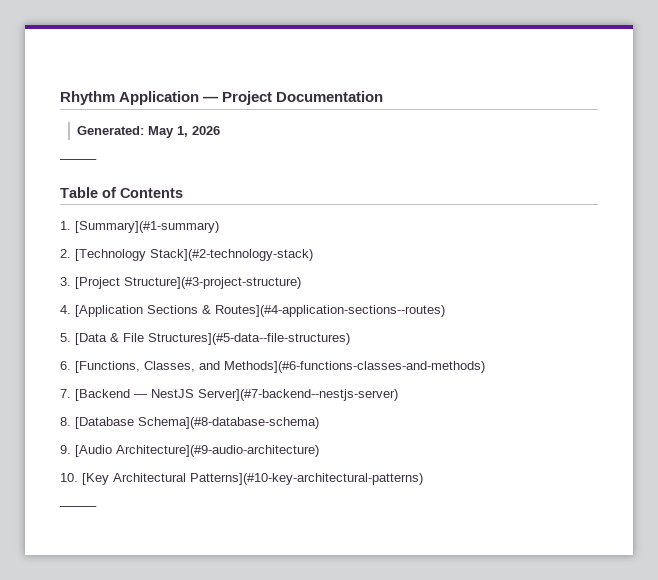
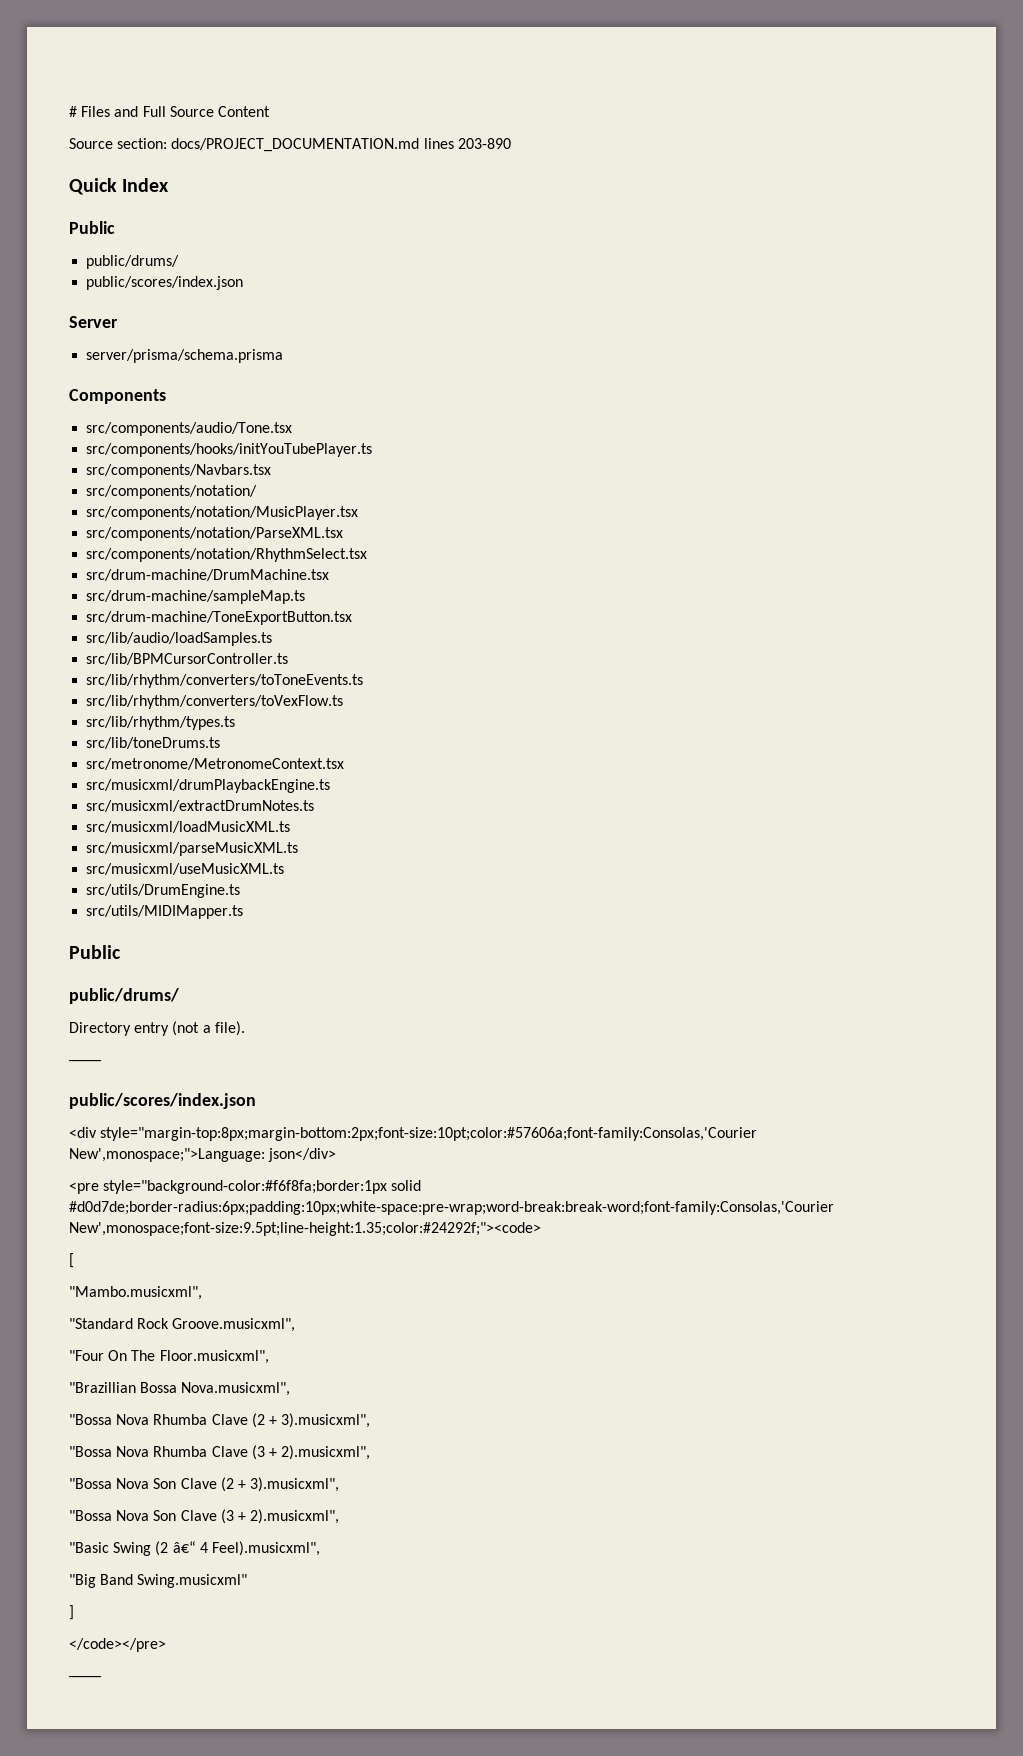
- Rhythm Application — Project Documentation
- Generated: May 1, 2026
+ # Files and Full Source Content
+ Source section: docs/PROJECT_DOCUMENTATION.md lines 203-890
+ Quick Index
+ Public
+ public/drums/
+ public/scores/index.json
+ Server
+ server/prisma/schema.prisma
+ Components
+ src/components/audio/Tone.tsx
+ src/components/hooks/initYouTubePlayer.ts
+ src/components/Navbars.tsx
+ src/components/notation/
+ src/components/notation/MusicPlayer.tsx
+ src/components/notation/ParseXML.tsx
+ src/components/notation/RhythmSelect.tsx
+ src/drum-machine/DrumMachine.tsx
+ src/drum-machine/sampleMap.ts
+ src/drum-machine/ToneExportButton.tsx
+ src/lib/audio/loadSamples.ts
+ src/lib/BPMCursorController.ts
+ src/lib/rhythm/converters/toToneEvents.ts
+ src/lib/rhythm/converters/toVexFlow.ts
+ src/lib/rhythm/types.ts
+ src/lib/toneDrums.ts
+ src/metronome/MetronomeContext.tsx
+ src/musicxml/drumPlaybackEngine.ts
+ src/musicxml/extractDrumNotes.ts
+ src/musicxml/loadMusicXML.ts
+ src/musicxml/parseMusicXML.ts
+ src/musicxml/useMusicXML.ts
+ src/utils/DrumEngine.ts
+ src/utils/MIDIMapper.ts
+ Public
+ public/drums/
+ Directory entry (not a file).
  ────
- Table of Contents
- 1. [Summary](#1-summary)
- 2. [Technology Stack](#2-technology-stack)
- 3. [Project Structure](#3-project-structure)
- 4. [Application Sections & Routes](#4-application-sections--routes)
- 5. [Data & File Structures](#5-data--file-structures)
- 6. [Functions, Classes, and Methods](#6-functions-classes-and-methods)
- 7. [Backend — NestJS Server](#7-backend--nestjs-server)
- 8. [Database Schema](#8-database-schema)
- 9. [Audio Architecture](#9-audio-architecture)
- 10. [Key Architectural Patterns](#10-key-architectural-patterns)
+ public/scores/index.json
+ <div style="margin-top:8px;margin-bottom:2px;font-size:10pt;color:#57606a;font-family:Consolas,'Courier New',monospace;">Language: json</div>
+ <pre style="background-color:#f6f8fa;border:1px solid #d0d7de;border-radius:6px;padding:10px;white-space:pre-wrap;word-break:break-word;font-family:Consolas,'Courier New',monospace;font-size:9.5pt;line-height:1.35;color:#24292f;"><code>
+ [
+ "Mambo.musicxml",
+ "Standard Rock Groove.musicxml",
+ "Four On The Floor.musicxml",
+ "Brazillian Bossa Nova.musicxml",
+ "Bossa Nova Rhumba Clave (2 + 3).musicxml",
+ "Bossa Nova Rhumba Clave (3 + 2).musicxml",
+ "Bossa Nova Son Clave (2 + 3).musicxml",
+ "Bossa Nova Son Clave (3 + 2).musicxml",
+ "Basic Swing (2 â€“ 4 Feel).musicxml",
+ "Big Band Swing.musicxml"
+ ]
+ </code></pre>

